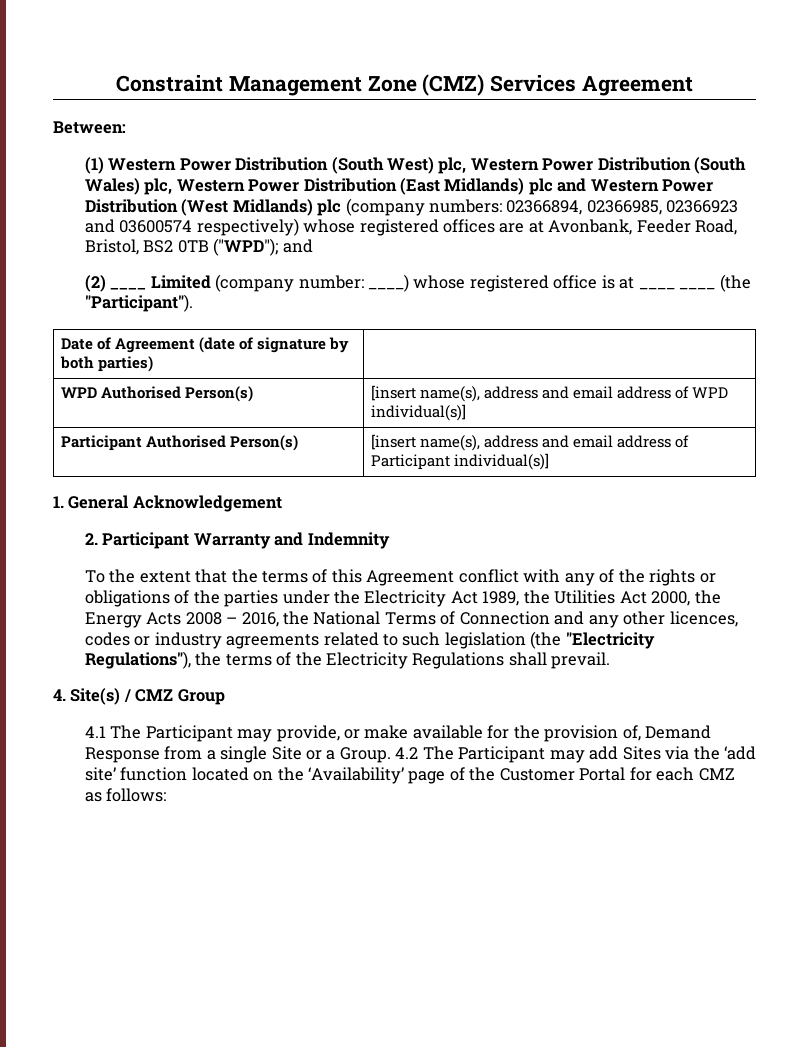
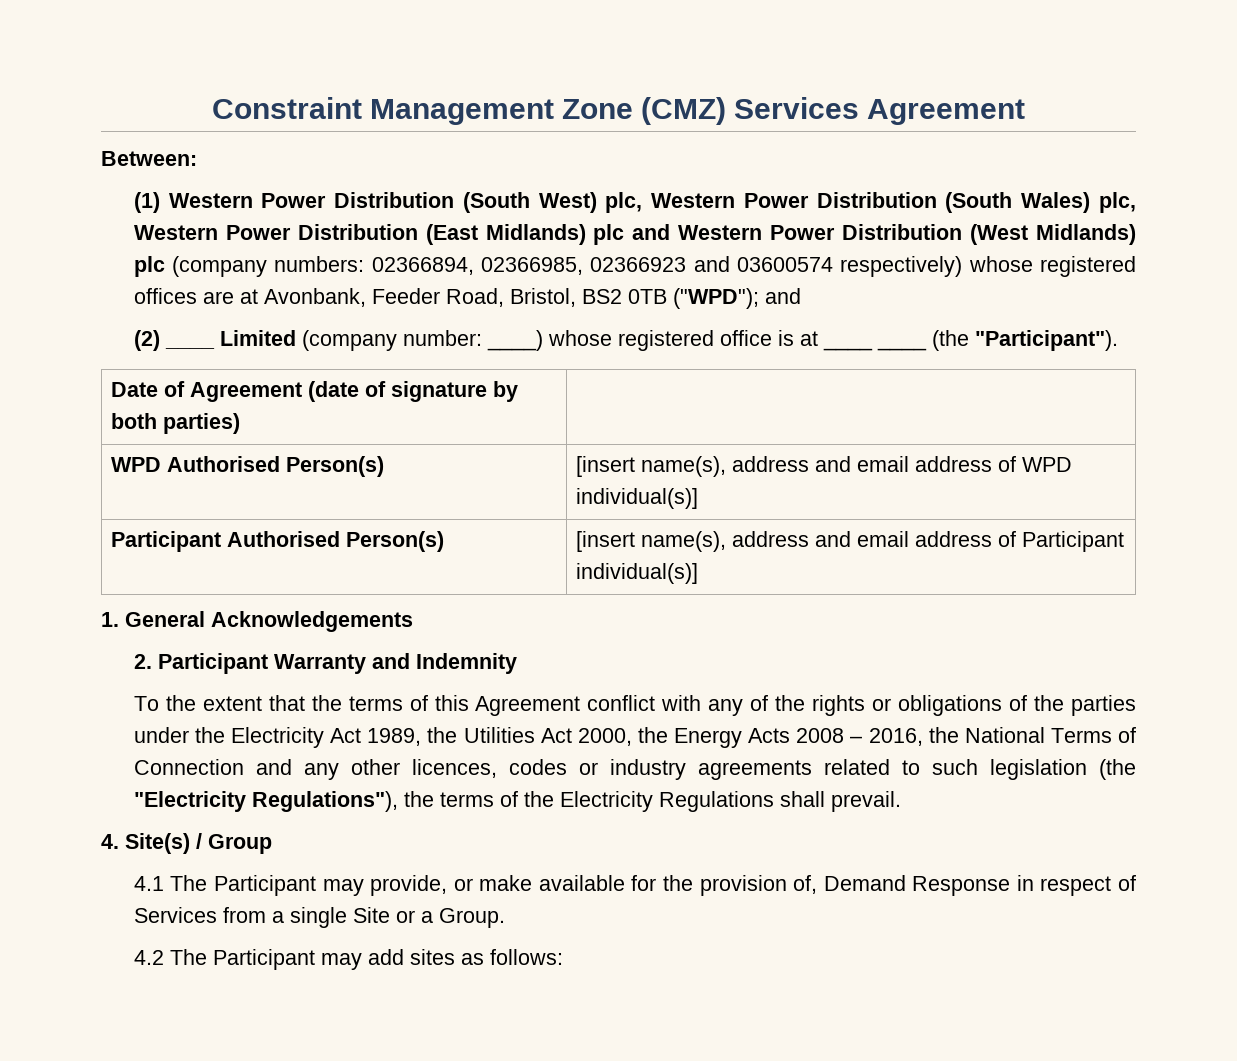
- 1. General Acknowledgement
+ 1. General Acknowledgements
- 4. Site(s) / CMZ Group
+ 4. Site(s) / Group
- 4.1 The Participant may provide, or make available for the provision of, Demand Response from a single Site or a Group. 4.2 The Participant may add Sites via the ‘add site’ function located on the ‘Availability’ page of the Customer Portal for each CMZ as follows:
+ 4.1 The Participant may provide, or make available for the provision of, Demand Response in respect of Services from a single Site or a Group.
+ 4.2 The Participant may add sites as follows:

